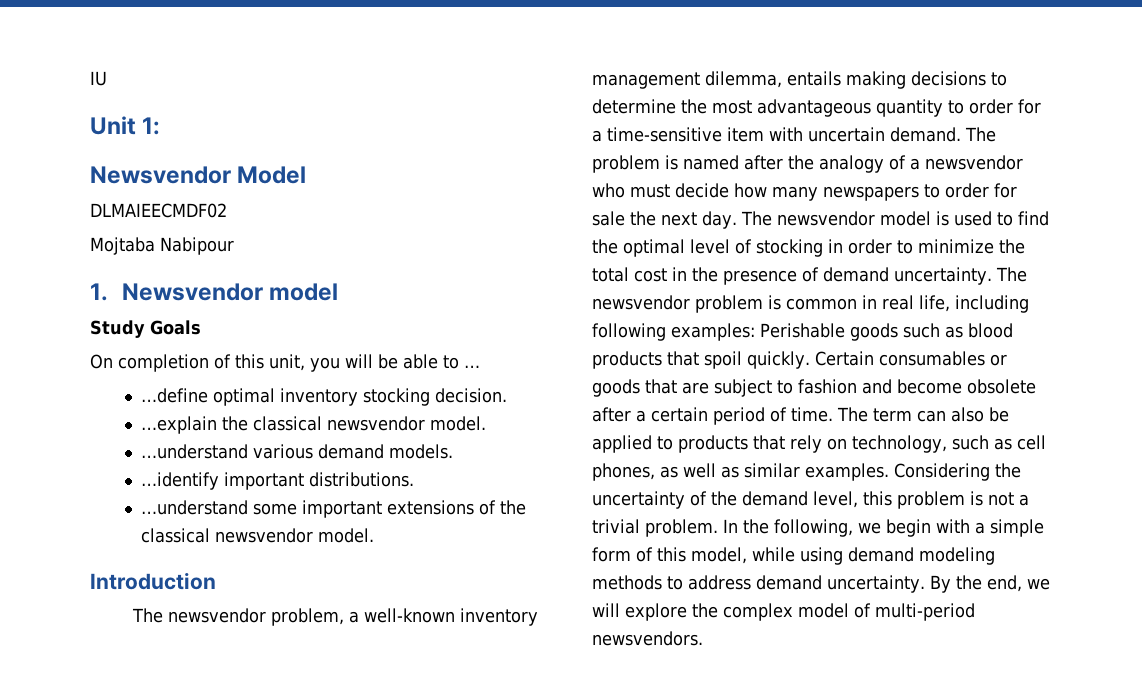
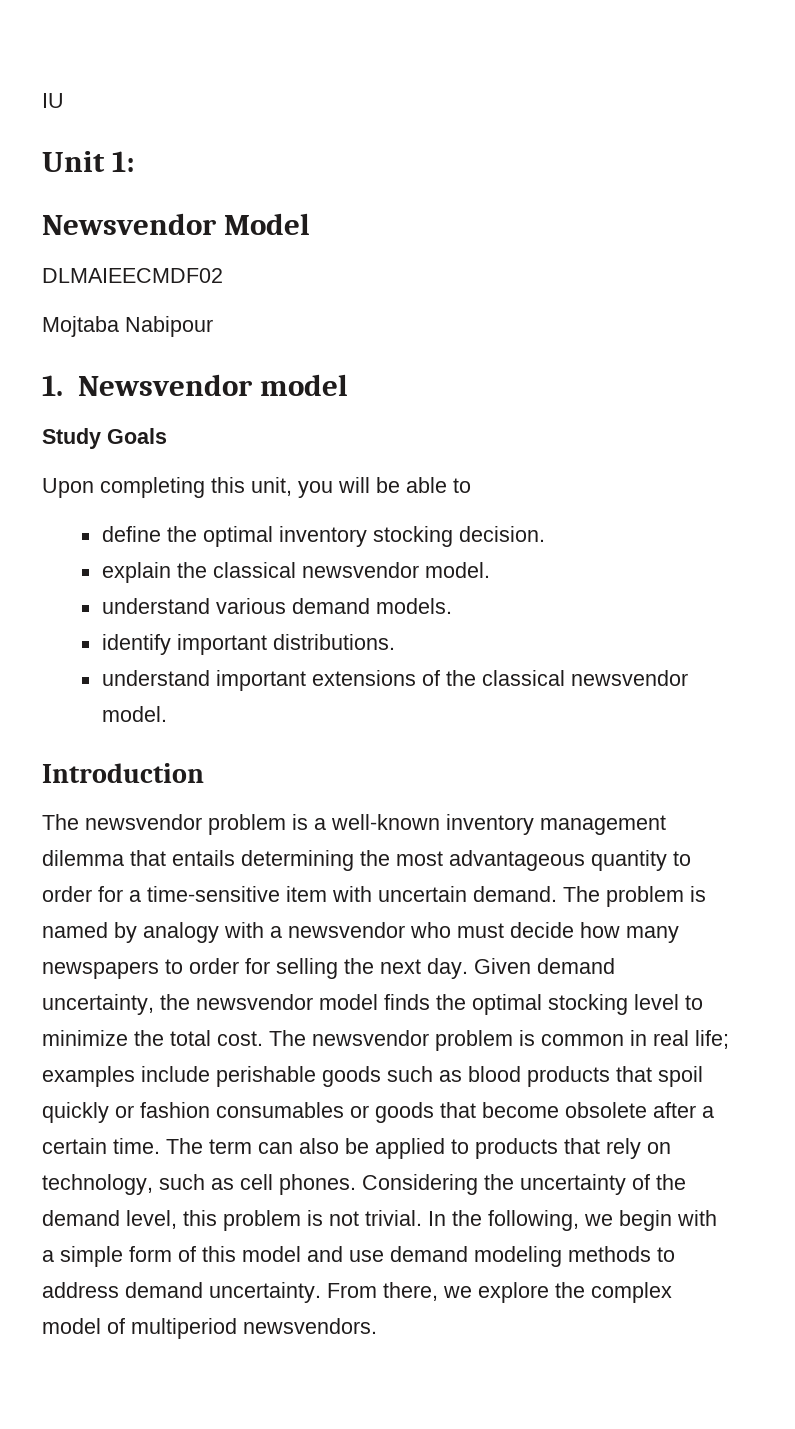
- On completion of this unit, you will be able to …
- …define optimal inventory stocking decision.
+ Upon completing this unit, you will be able to
+ define the optimal inventory stocking decision.
- …explain the classical newsvendor model.
- …understand various demand models.
+ explain the classical newsvendor model.
+ understand various demand models.
- …identify important distributions.
+ identify important distributions.
- …understand some important extensions of the classical newsvendor model.
+ understand important extensions of the classical newsvendor model.
- The newsvendor problem, a well-known inventory management dilemma, entails making decisions to determine the most advantageous quantity to order for a time-sensitive item with uncertain demand.
+ The newsvendor problem is a well-known inventory management dilemma that entails determining the most advantageous quantity to order for a time-sensitive item with uncertain demand.
- The problem is named after the analogy of a newsvendor who must decide how many newspapers to order for sale the next day.
+ The problem is named by analogy with a newsvendor who must decide how many newspapers to order for selling the next day.
- The newsvendor model is used to find the optimal level of stocking in order to minimize the total cost in the presence of demand uncertainty.
+ Given demand uncertainty, the newsvendor model finds the optimal stocking level to minimize the total cost.
- The newsvendor problem is common in real life, including following examples: Perishable goods such as blood products that spoil quickly. Certain consumables or goods that are subject to fashion and become obsolete after a certain period of time.
+ The newsvendor problem is common in real life; examples include perishable goods such as blood products that spoil quickly or fashion consumables or goods that become obsolete after a certain time.
- The term can also be applied to products that rely on technology, such as cell phones, as well as similar examples.
+ The term can also be applied to products that rely on technology, such as cell phones.
- Considering the uncertainty of the demand level, this problem is not a trivial problem.
+ Considering the uncertainty of the demand level, this problem is not trivial.
- In the following, we begin with a simple form of this model, while using demand modeling methods to address demand uncertainty.
+ In the following, we begin with a simple form of this model and use demand modeling methods to address demand uncertainty.
- By the end, we will explore the complex model of multi-period newsvendors.
+ From there, we explore the complex model of multiperiod newsvendors.

